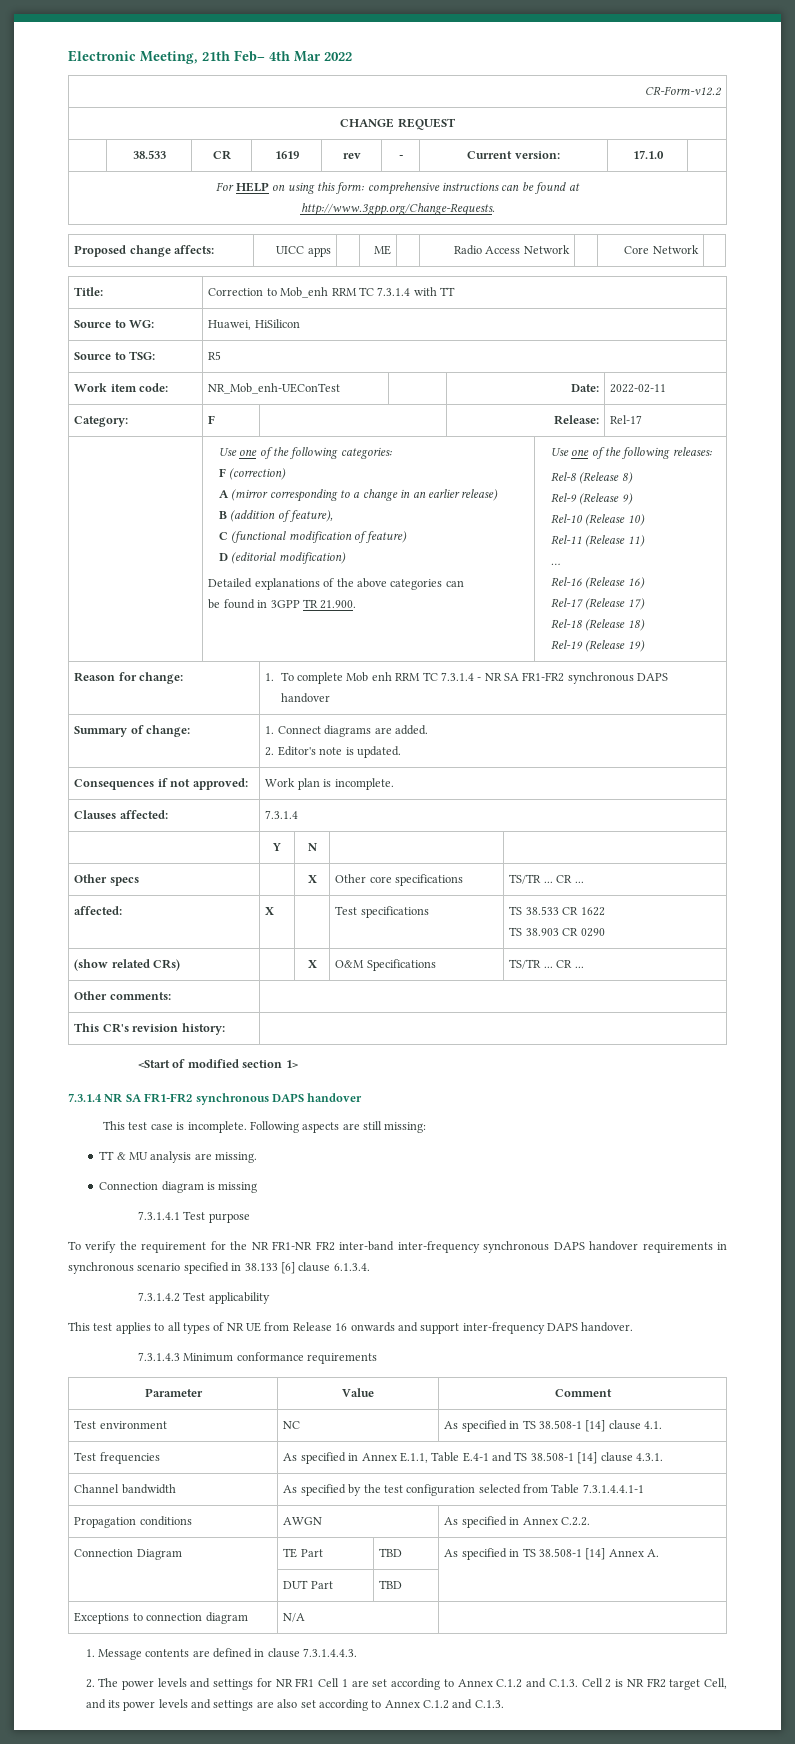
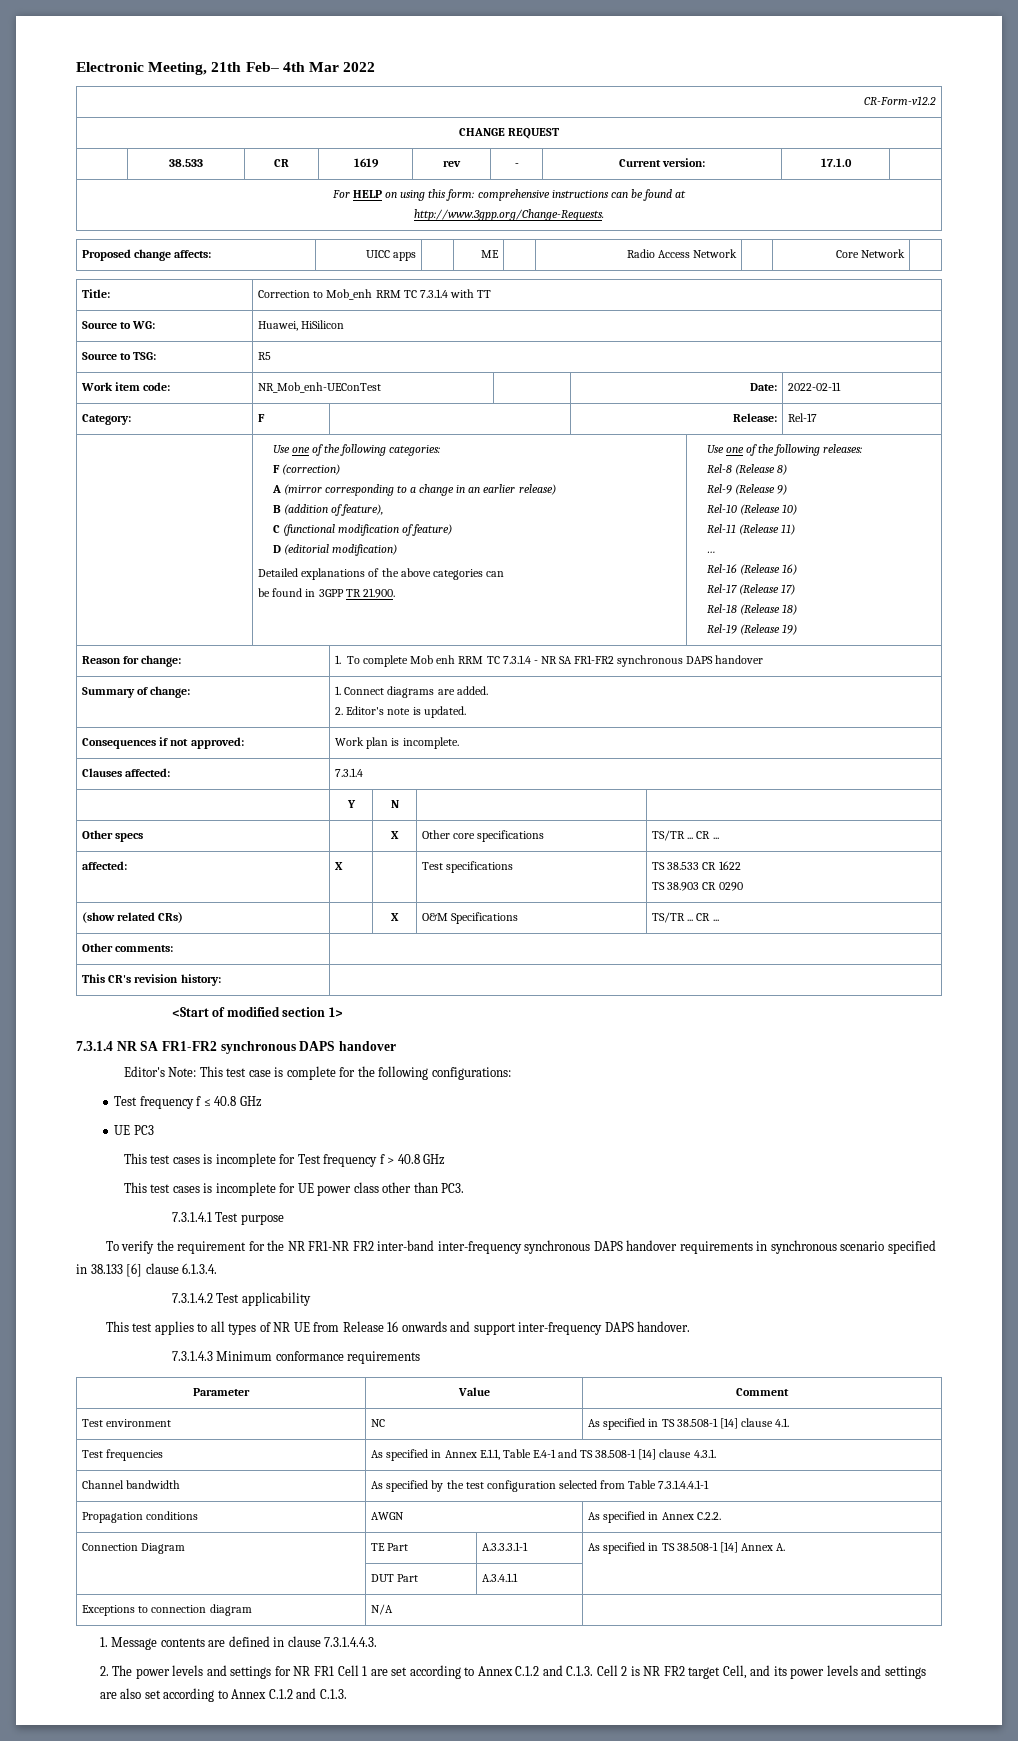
- This test case is incomplete. Following aspects are still missing:
- TT & MU analysis are missing.
- Connection diagram is missing
+ Editor's Note: This test case is complete for the following configurations:
+ Test frequency f ≤ 40.8 GHz
+ UE PC3
+ This test cases is incomplete for Test frequency f > 40.8 GHz
+ This test cases is incomplete for UE power class other than PC3.
- Connection Diagram | TE Part | TBD | As specified in TS 38.508-1 [14] Annex A.
+ Connection Diagram | TE Part | A.3.3.3.1-1 | As specified in TS 38.508-1 [14] Annex A.
- | DUT Part | TBD |
+ | DUT Part | A.3.4.1.1 |

